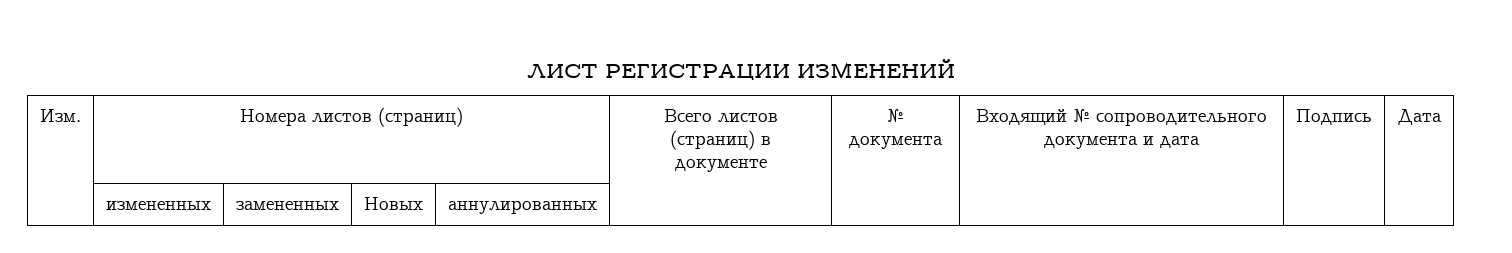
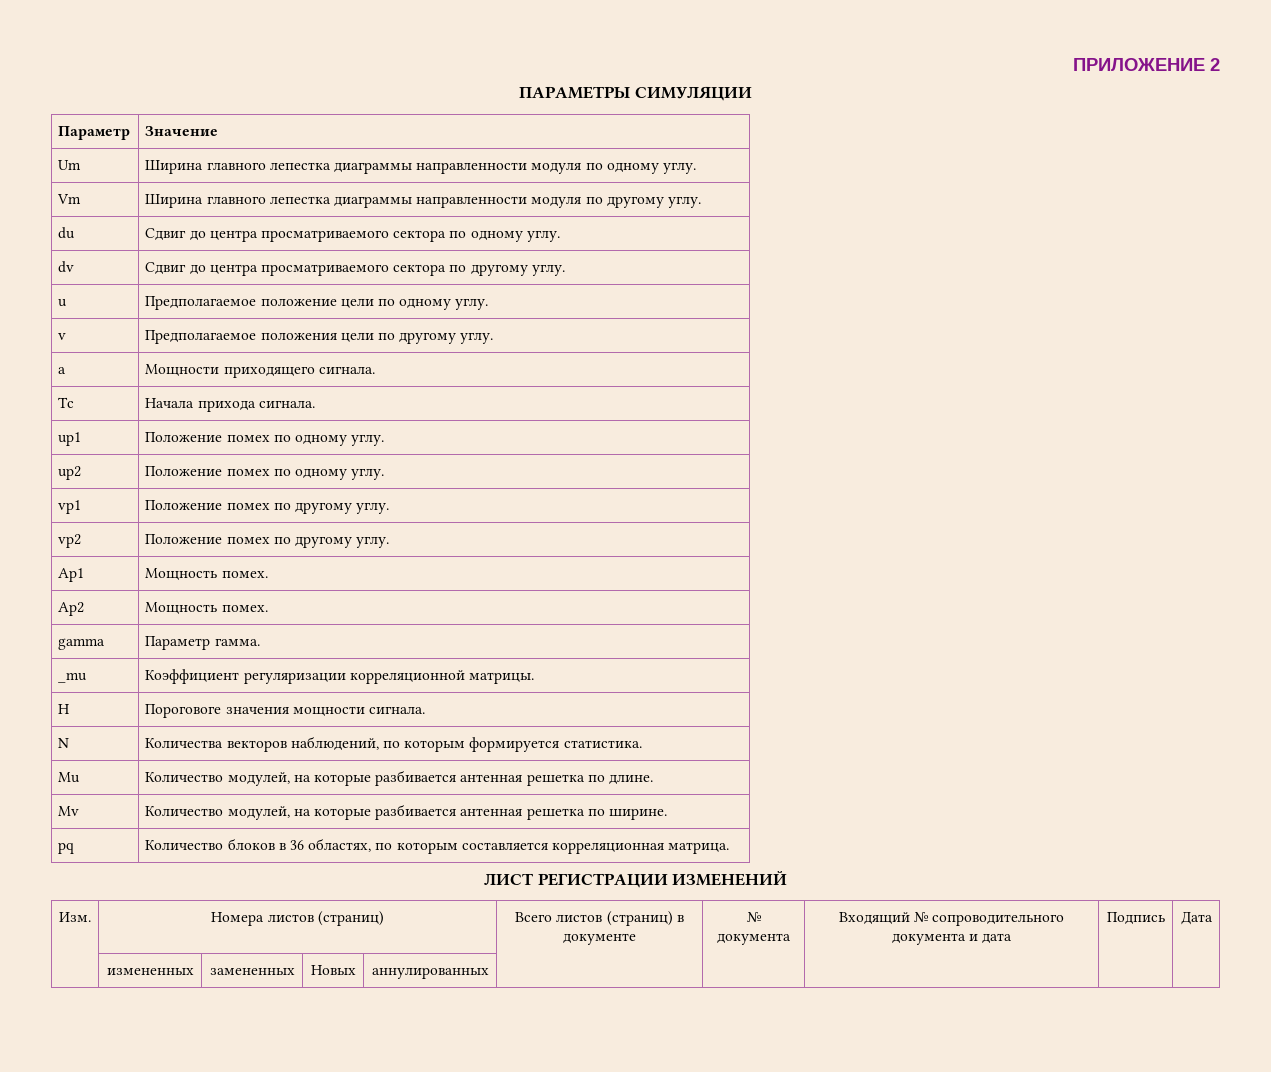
+ ПРИЛОЖЕНИЕ 2
+ ПАРАМЕТРЫ СИМУЛЯЦИИ
+ Параметр | Значение
+ Um | Ширина главного лепестка диаграммы направленности модуля по одному углу.
+ Vm | Ширина главного лепестка диаграммы направленности модуля по другому углу.
+ du | Сдвиг до центра просматриваемого сектора по одному углу.
+ dv | Сдвиг до центра просматриваемого сектора по другому углу.
+ u | Предполагаемое положение цели по одному углу.
+ v | Предполагаемое положения цели по другому углу.
+ a | Мощности приходящего сигнала.
+ Tc | Начала прихода сигнала.
+ up1 | Положение помех по одному углу.
+ up2 | Положение помех по одному углу.
+ vp1 | Положение помех по другому углу.
+ vp2 | Положение помех по другому углу.
+ Ap1 | Мощность помех.
+ Ap2 | Мощность помех.
+ gamma | Параметр гамма.
+ _mu | Коэффициент регуляризации корреляционной матрицы.
+ H | Пороговоге значения мощности сигнала.
+ N | Количества векторов наблюдений, по которым формируется статистика.
+ Mu | Количество модулей, на которые разбивается антенная решетка по длине.
+ Mv | Количество модулей, на которые разбивается антенная решетка по ширине.
+ pq | Количество блоков в 36 областях, по которым составляется корреляционная матрица.

